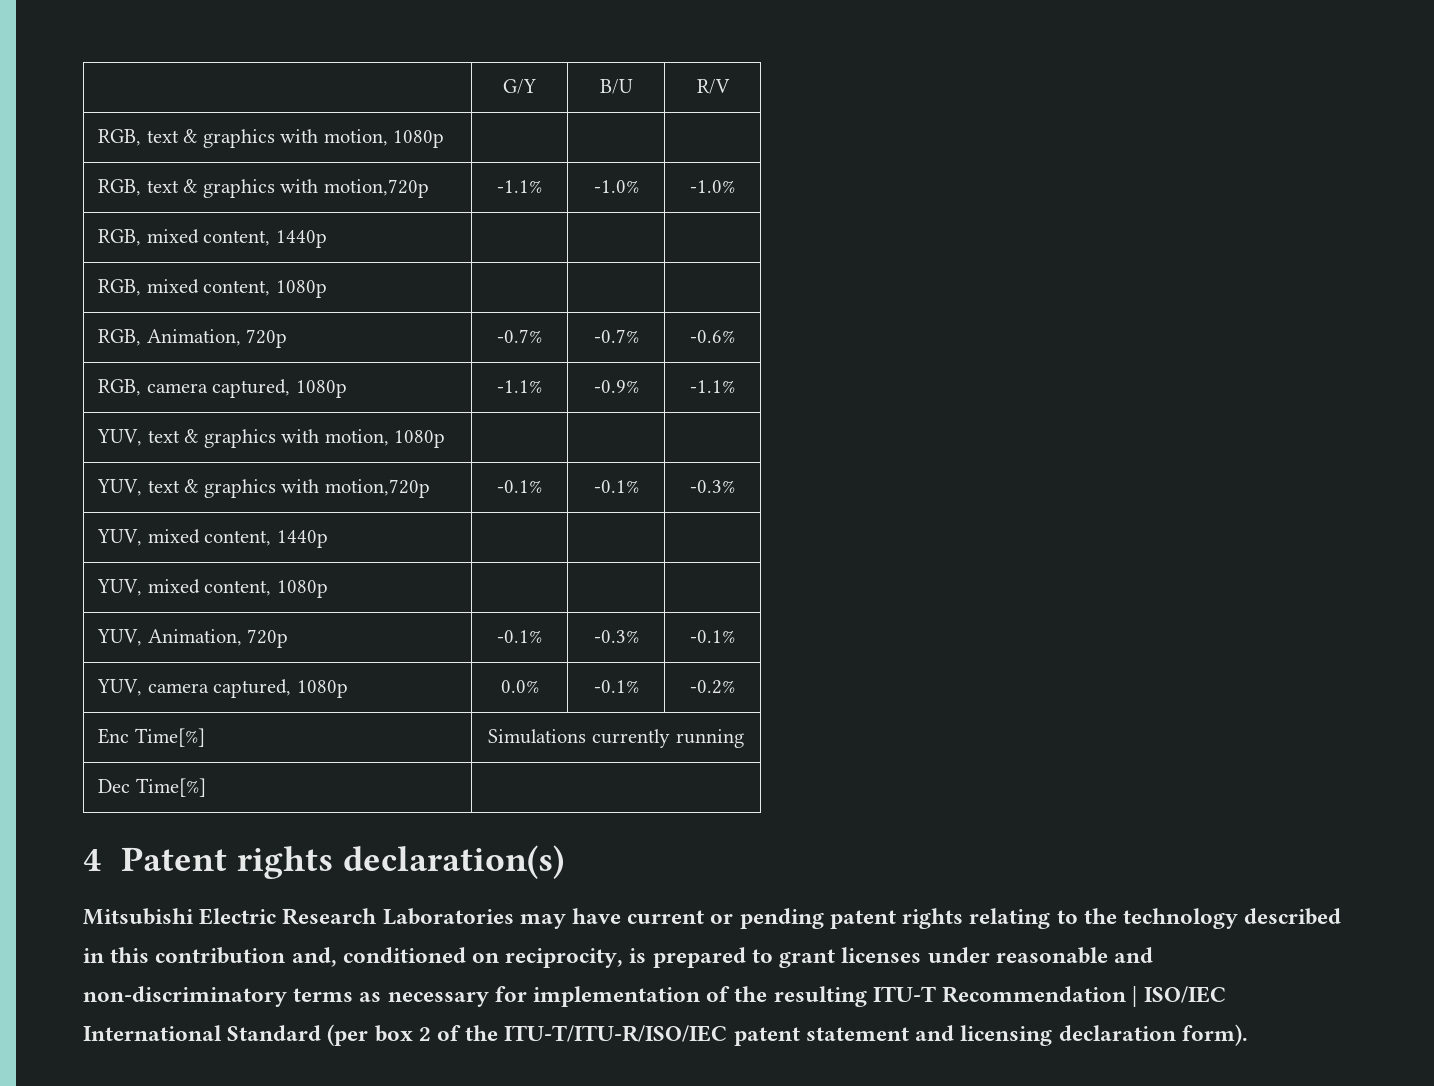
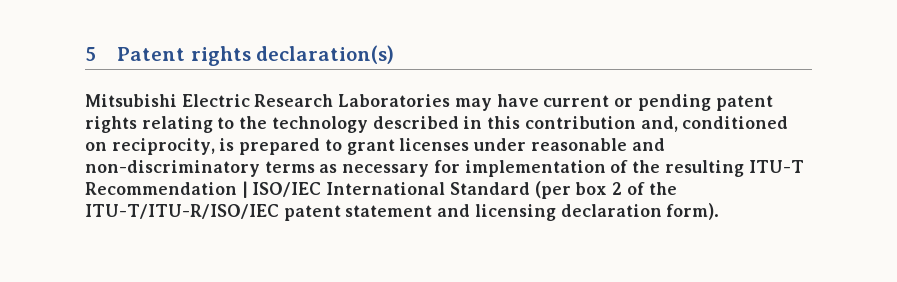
- | G/Y | B/U | R/V
- RGB, text & graphics with motion, 1080p | | |
- RGB, text & graphics with motion,720p | -1.1% | -1.0% | -1.0%
- RGB, mixed content, 1440p | | |
- RGB, mixed content, 1080p | | |
- RGB, Animation, 720p | -0.7% | -0.7% | -0.6%
- RGB, camera captured, 1080p | -1.1% | -0.9% | -1.1%
- YUV, text & graphics with motion, 1080p | | |
- YUV, text & graphics with motion,720p | -0.1% | -0.1% | -0.3%
- YUV, mixed content, 1440p | | |
- YUV, mixed content, 1080p | | |
- YUV, Animation, 720p | -0.1% | -0.3% | -0.1%
- YUV, camera captured, 1080p | 0.0% | -0.1% | -0.2%
- Enc Time[%] | Simulations currently running
- Dec Time[%] |
- 4 Patent rights declaration(s)
+ 5 Patent rights declaration(s)

